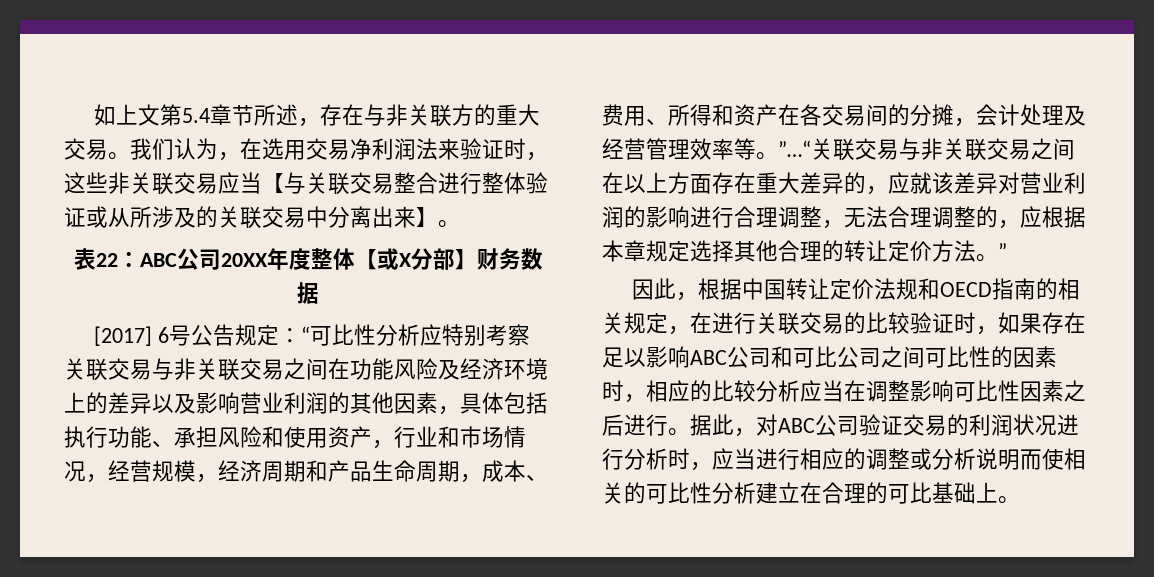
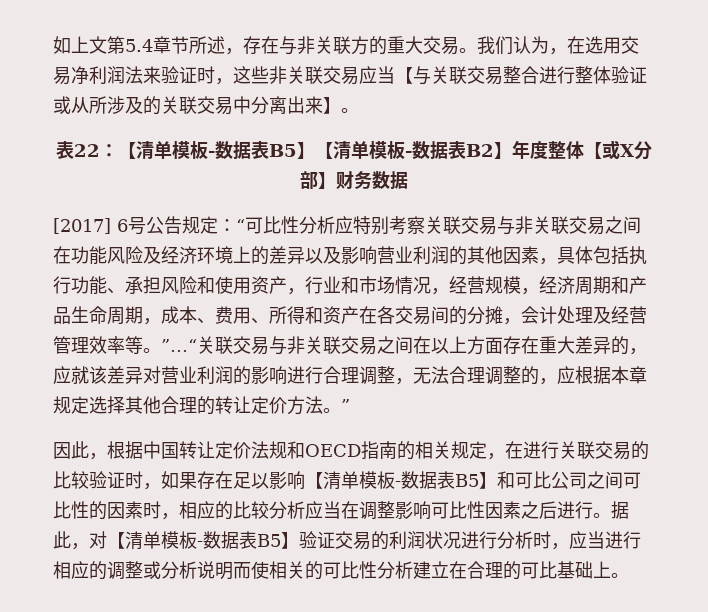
- 表22：ABC公司20XX年度整体【或X分部】财务数据
+ 表22：【清单模板-数据表B5】【清单模板-数据表B2】年度整体【或X分部】财务数据
- 因此，根据中国转让定价法规和OECD指南的相关规定，在进行关联交易的比较验证时，如果存在足以影响ABC公司和可比公司之间可比性的因素时，相应的比较分析应当在调整影响可比性因素之后进行。
+ 因此，根据中国转让定价法规和OECD指南的相关规定，在进行关联交易的比较验证时，如果存在足以影响【清单模板-数据表B5】和可比公司之间可比性的因素时，相应的比较分析应当在调整影响可比性因素之后进行。
- 据此，对ABC公司验证交易的利润状况进行分析时，应当进行相应的调整或分析说明而使相关的可比性分析建立在合理的可比基础上。
+ 据此，对【清单模板-数据表B5】验证交易的利润状况进行分析时，应当进行相应的调整或分析说明而使相关的可比性分析建立在合理的可比基础上。

